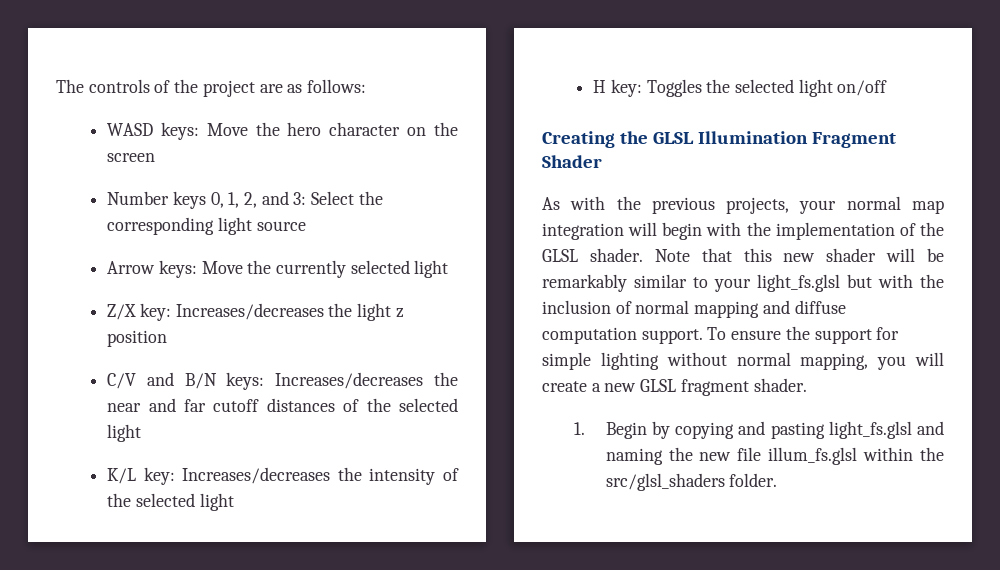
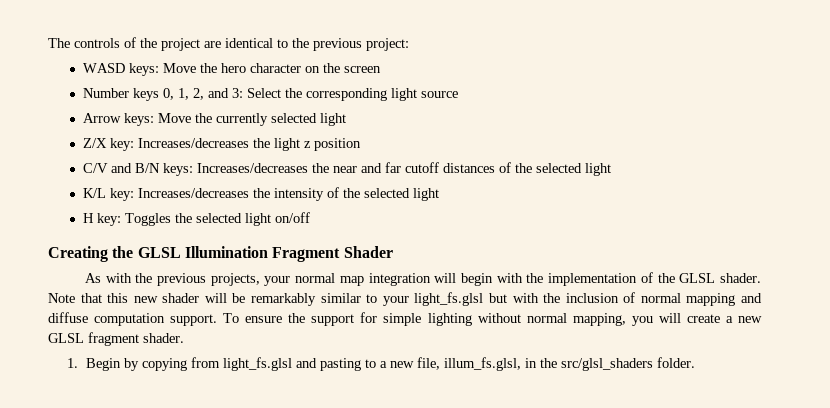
- The controls of the project are as follows:
+ The controls of the project are identical to the previous project:
- 1. Begin by copying and pasting light_fs.glsl and naming the new file illum_fs.glsl within the src/glsl_shaders folder.
+ 1. Begin by copying from light_fs.glsl and pasting to a new file, illum_fs.glsl, in the src/glsl_shaders folder.

